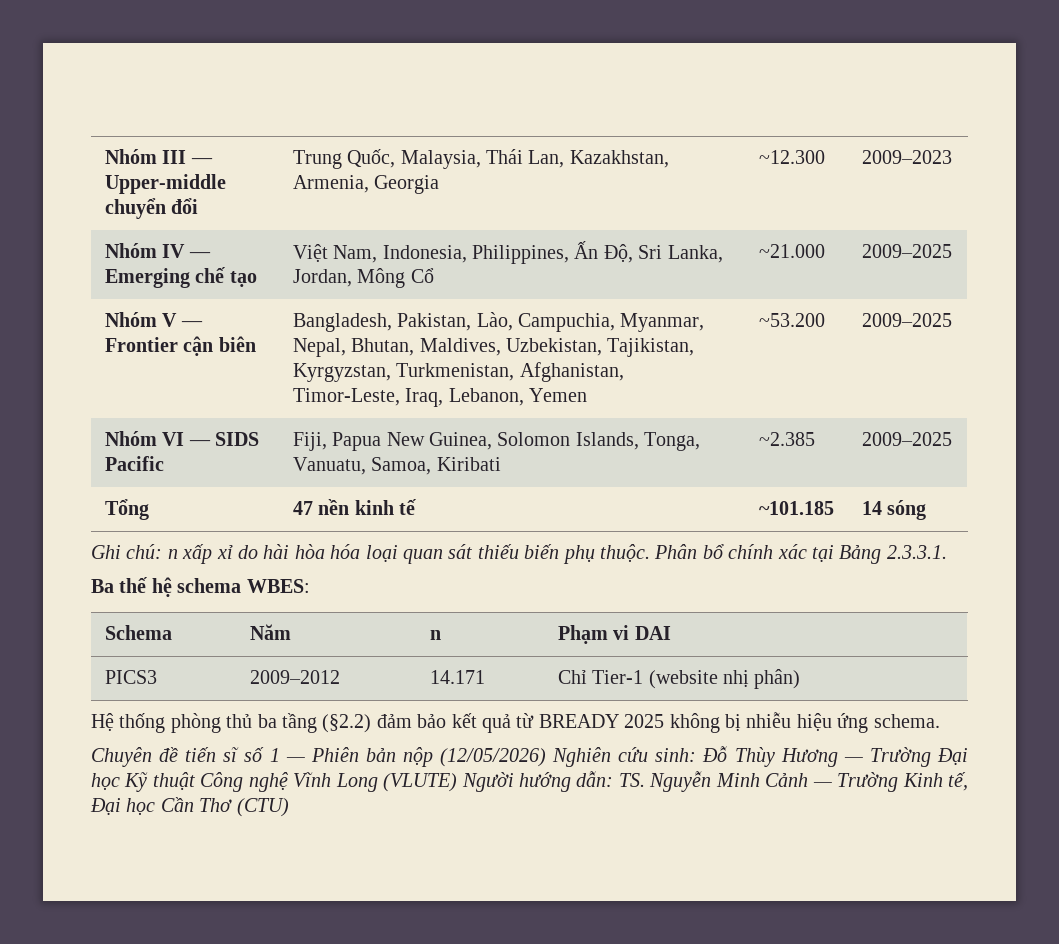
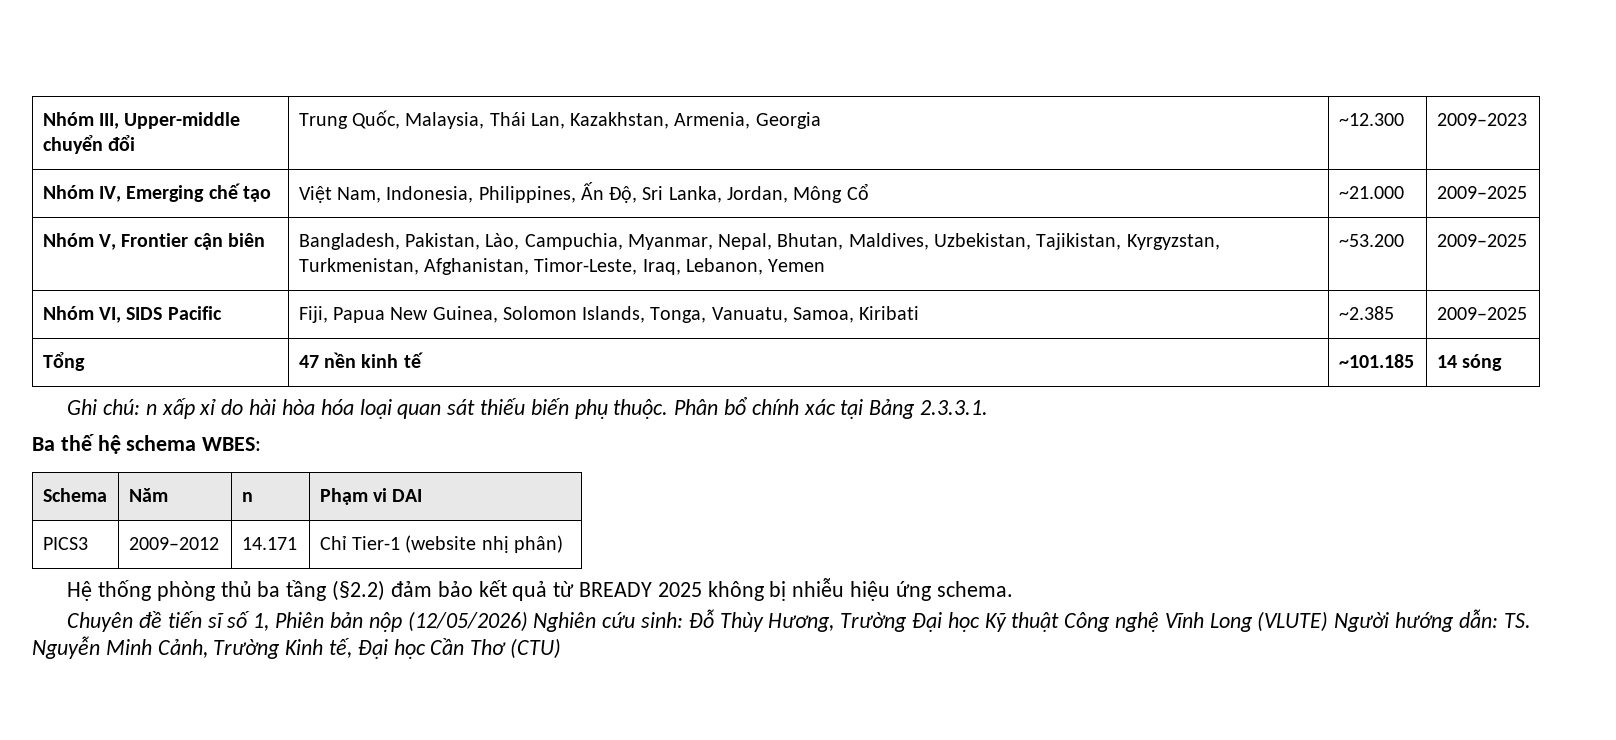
- Nhóm III — Upper-middle chuyển đổi | Trung Quốc, Malaysia, Thái Lan, Kazakhstan, Armenia, Georgia | ~12.300 | 2009–2023
+ Nhóm III, Upper-middle chuyển đổi | Trung Quốc, Malaysia, Thái Lan, Kazakhstan, Armenia, Georgia | ~12.300 | 2009–2023
- Nhóm IV — Emerging chế tạo | Việt Nam, Indonesia, Philippines, Ấn Độ, Sri Lanka, Jordan, Mông Cổ | ~21.000 | 2009–2025
+ Nhóm IV, Emerging chế tạo | Việt Nam, Indonesia, Philippines, Ấn Độ, Sri Lanka, Jordan, Mông Cổ | ~21.000 | 2009–2025
- Nhóm V — Frontier cận biên | Bangladesh, Pakistan, Lào, Campuchia, Myanmar, Nepal, Bhutan, Maldives, Uzbekistan, Tajikistan, Kyrgyzstan, Turkmenistan, Afghanistan, Timor-Leste, Iraq, Lebanon, Yemen | ~53.200 | 2009–2025
+ Nhóm V, Frontier cận biên | Bangladesh, Pakistan, Lào, Campuchia, Myanmar, Nepal, Bhutan, Maldives, Uzbekistan, Tajikistan, Kyrgyzstan, Turkmenistan, Afghanistan, Timor-Leste, Iraq, Lebanon, Yemen | ~53.200 | 2009–2025
- Nhóm VI — SIDS Pacific | Fiji, Papua New Guinea, Solomon Islands, Tonga, Vanuatu, Samoa, Kiribati | ~2.385 | 2009–2025
+ Nhóm VI, SIDS Pacific | Fiji, Papua New Guinea, Solomon Islands, Tonga, Vanuatu, Samoa, Kiribati | ~2.385 | 2009–2025
- Chuyên đề tiến sĩ số 1 — Phiên bản nộp (12/05/2026) Nghiên cứu sinh: Đỗ Thùy Hương — Trường Đại học Kỹ thuật Công nghệ Vĩnh Long (VLUTE) Người hướng dẫn: TS. Nguyễn Minh Cảnh — Trường Kinh tế, Đại học Cần Thơ (CTU)
+ Chuyên đề tiến sĩ số 1, Phiên bản nộp (12/05/2026) Nghiên cứu sinh: Đỗ Thùy Hương, Trường Đại học Kỹ thuật Công nghệ Vĩnh Long (VLUTE) Người hướng dẫn: TS. Nguyễn Minh Cảnh, Trường Kinh tế, Đại học Cần Thơ (CTU)

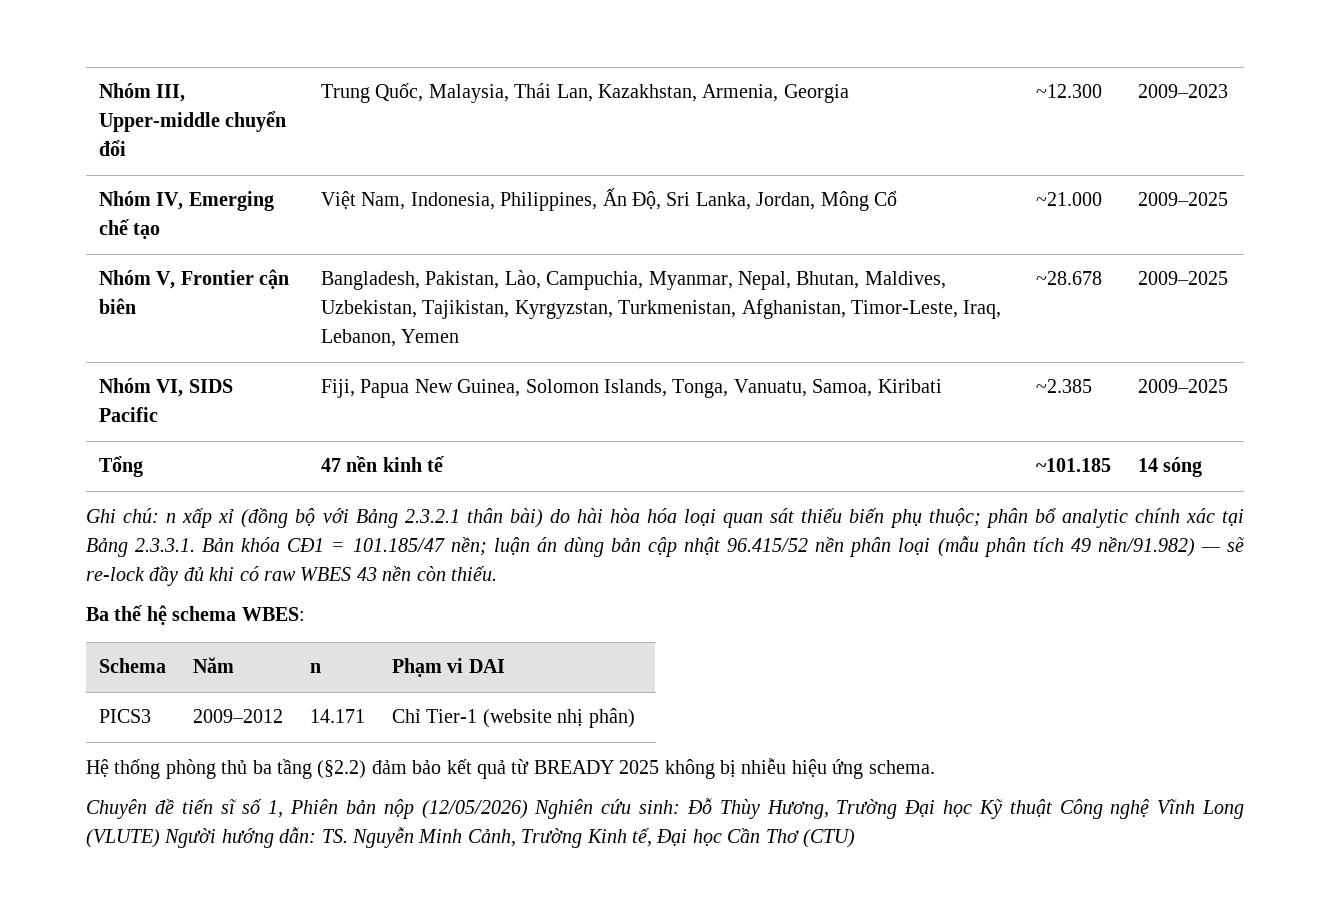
- Nhóm V, Frontier cận biên | Bangladesh, Pakistan, Lào, Campuchia, Myanmar, Nepal, Bhutan, Maldives, Uzbekistan, Tajikistan, Kyrgyzstan, Turkmenistan, Afghanistan, Timor-Leste, Iraq, Lebanon, Yemen | ~53.200 | 2009–2025
+ Nhóm V, Frontier cận biên | Bangladesh, Pakistan, Lào, Campuchia, Myanmar, Nepal, Bhutan, Maldives, Uzbekistan, Tajikistan, Kyrgyzstan, Turkmenistan, Afghanistan, Timor-Leste, Iraq, Lebanon, Yemen | ~28.678 | 2009–2025
- Ghi chú: n xấp xỉ do hài hòa hóa loại quan sát thiếu biến phụ thuộc. Phân bổ chính xác tại Bảng 2.3.3.1.
+ Ghi chú: n xấp xỉ (đồng bộ với Bảng 2.3.2.1 thân bài) do hài hòa hóa loại quan sát thiếu biến phụ thuộc; phân bổ analytic chính xác tại Bảng 2.3.3.1. Bản khóa CĐ1 = 101.185/47 nền; luận án dùng bản cập nhật 96.415/52 nền phân loại (mẫu phân tích 49 nền/91.982) — sẽ re-lock đầy đủ khi có raw WBES 43 nền còn thiếu.

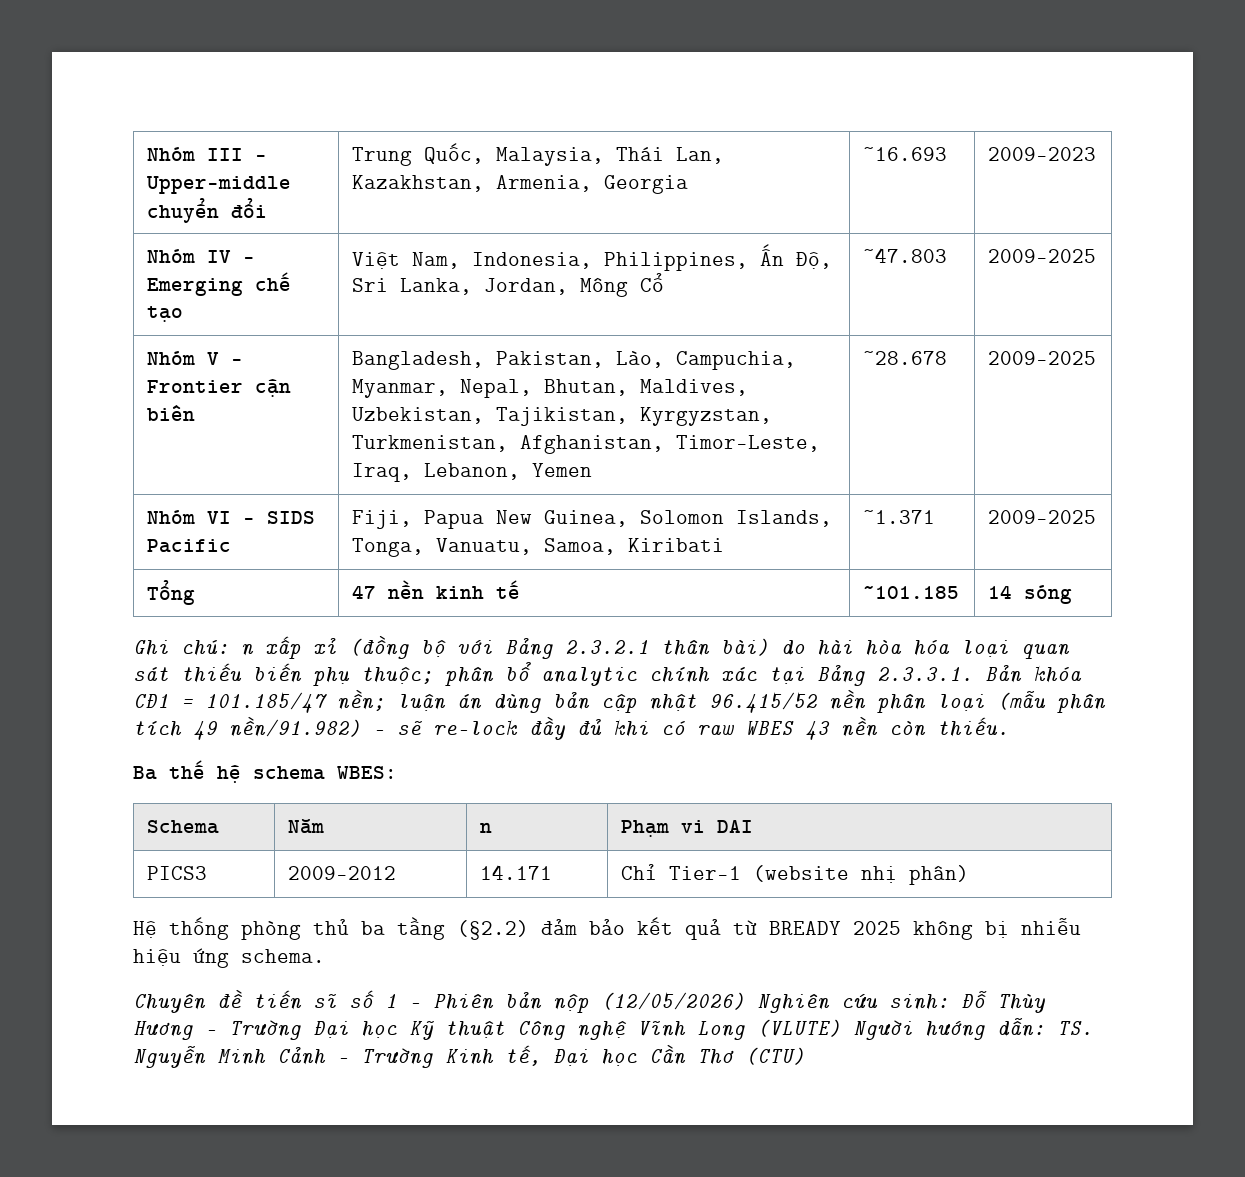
- Nhóm III, Upper-middle chuyển đổi | Trung Quốc, Malaysia, Thái Lan, Kazakhstan, Armenia, Georgia | ~12.300 | 2009–2023
+ Nhóm III — Upper-middle chuyển đổi | Trung Quốc, Malaysia, Thái Lan, Kazakhstan, Armenia, Georgia | ~16.693 | 2009–2023
- Nhóm IV, Emerging chế tạo | Việt Nam, Indonesia, Philippines, Ấn Độ, Sri Lanka, Jordan, Mông Cổ | ~21.000 | 2009–2025
- Nhóm V, Frontier cận biên | Bangladesh, Pakistan, Lào, Campuchia, Myanmar, Nepal, Bhutan, Maldives, Uzbekistan, Tajikistan, Kyrgyzstan, Turkmenistan, Afghanistan, Timor-Leste, Iraq, Lebanon, Yemen | ~28.678 | 2009–2025
+ Nhóm IV — Emerging chế tạo | Việt Nam, Indonesia, Philippines, Ấn Độ, Sri Lanka, Jordan, Mông Cổ | ~47.803 | 2009–2025
+ Nhóm V — Frontier cận biên | Bangladesh, Pakistan, Lào, Campuchia, Myanmar, Nepal, Bhutan, Maldives, Uzbekistan, Tajikistan, Kyrgyzstan, Turkmenistan, Afghanistan, Timor-Leste, Iraq, Lebanon, Yemen | ~28.678 | 2009–2025
- Nhóm VI, SIDS Pacific | Fiji, Papua New Guinea, Solomon Islands, Tonga, Vanuatu, Samoa, Kiribati | ~2.385 | 2009–2025
+ Nhóm VI — SIDS Pacific | Fiji, Papua New Guinea, Solomon Islands, Tonga, Vanuatu, Samoa, Kiribati | ~1.371 | 2009–2025
- Chuyên đề tiến sĩ số 1, Phiên bản nộp (12/05/2026) Nghiên cứu sinh: Đỗ Thùy Hương, Trường Đại học Kỹ thuật Công nghệ Vĩnh Long (VLUTE) Người hướng dẫn: TS. Nguyễn Minh Cảnh, Trường Kinh tế, Đại học Cần Thơ (CTU)
+ Chuyên đề tiến sĩ số 1 — Phiên bản nộp (12/05/2026) Nghiên cứu sinh: Đỗ Thùy Hương — Trường Đại học Kỹ thuật Công nghệ Vĩnh Long (VLUTE) Người hướng dẫn: TS. Nguyễn Minh Cảnh — Trường Kinh tế, Đại học Cần Thơ (CTU)

